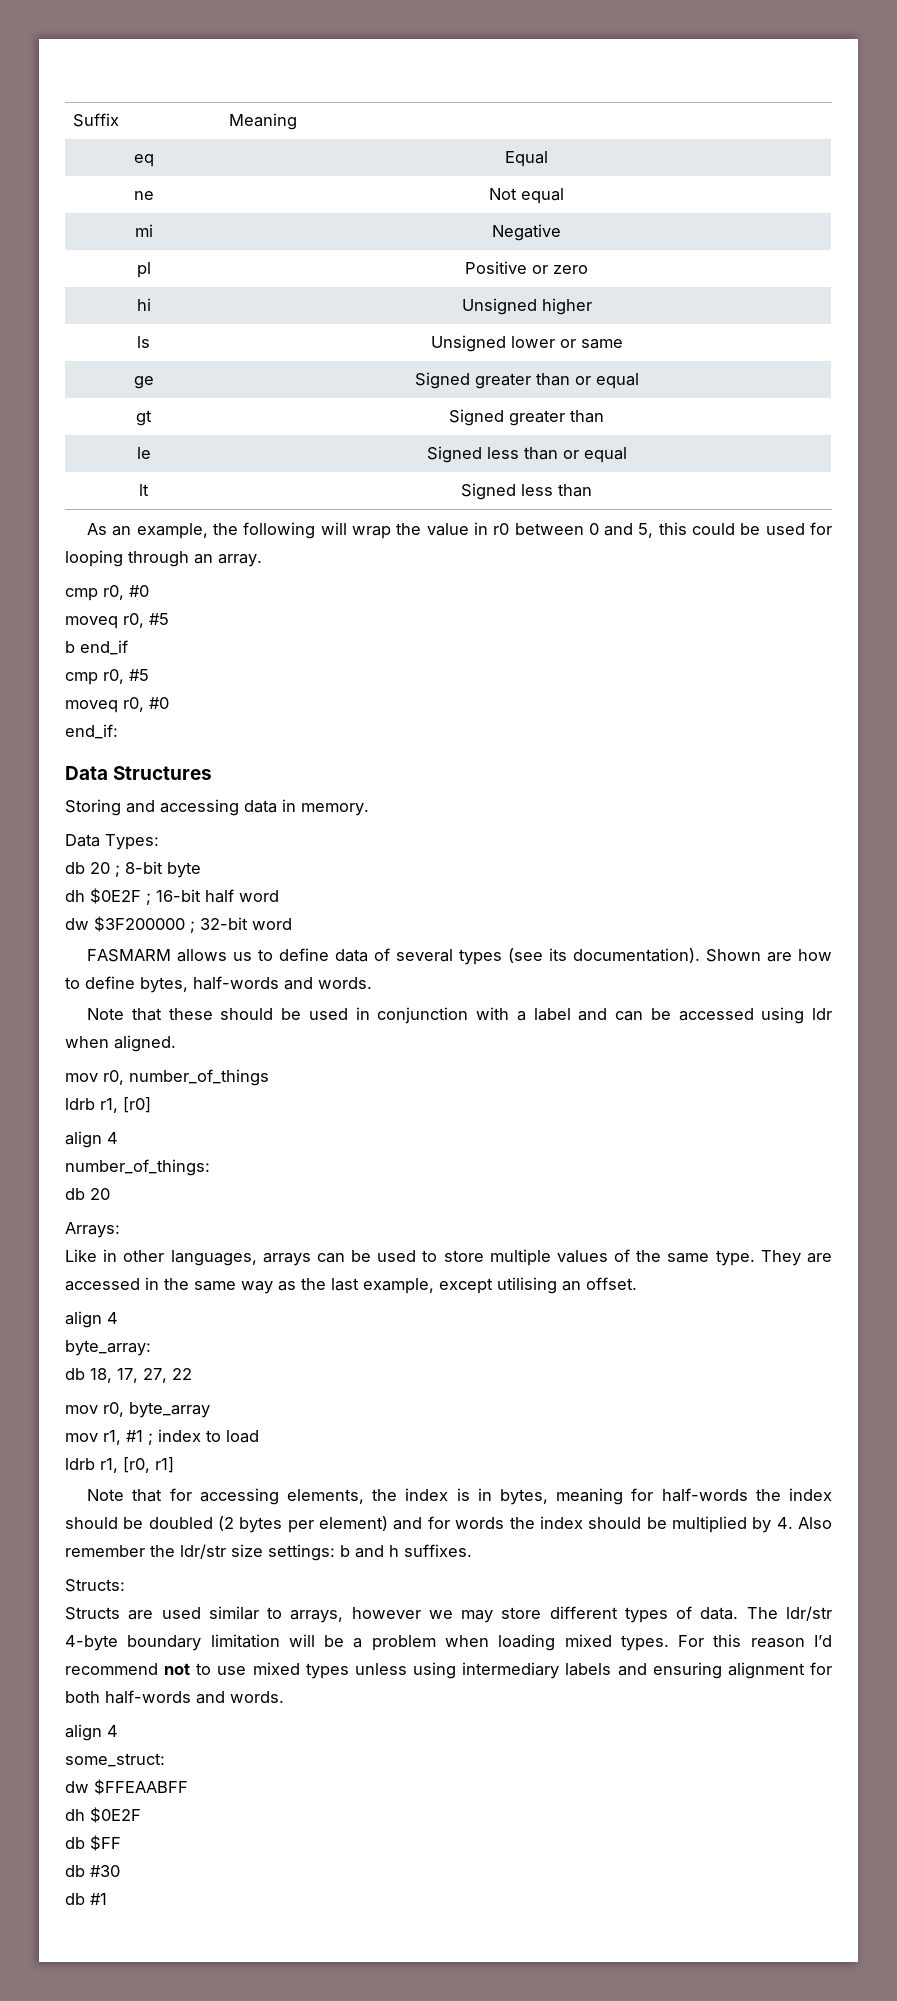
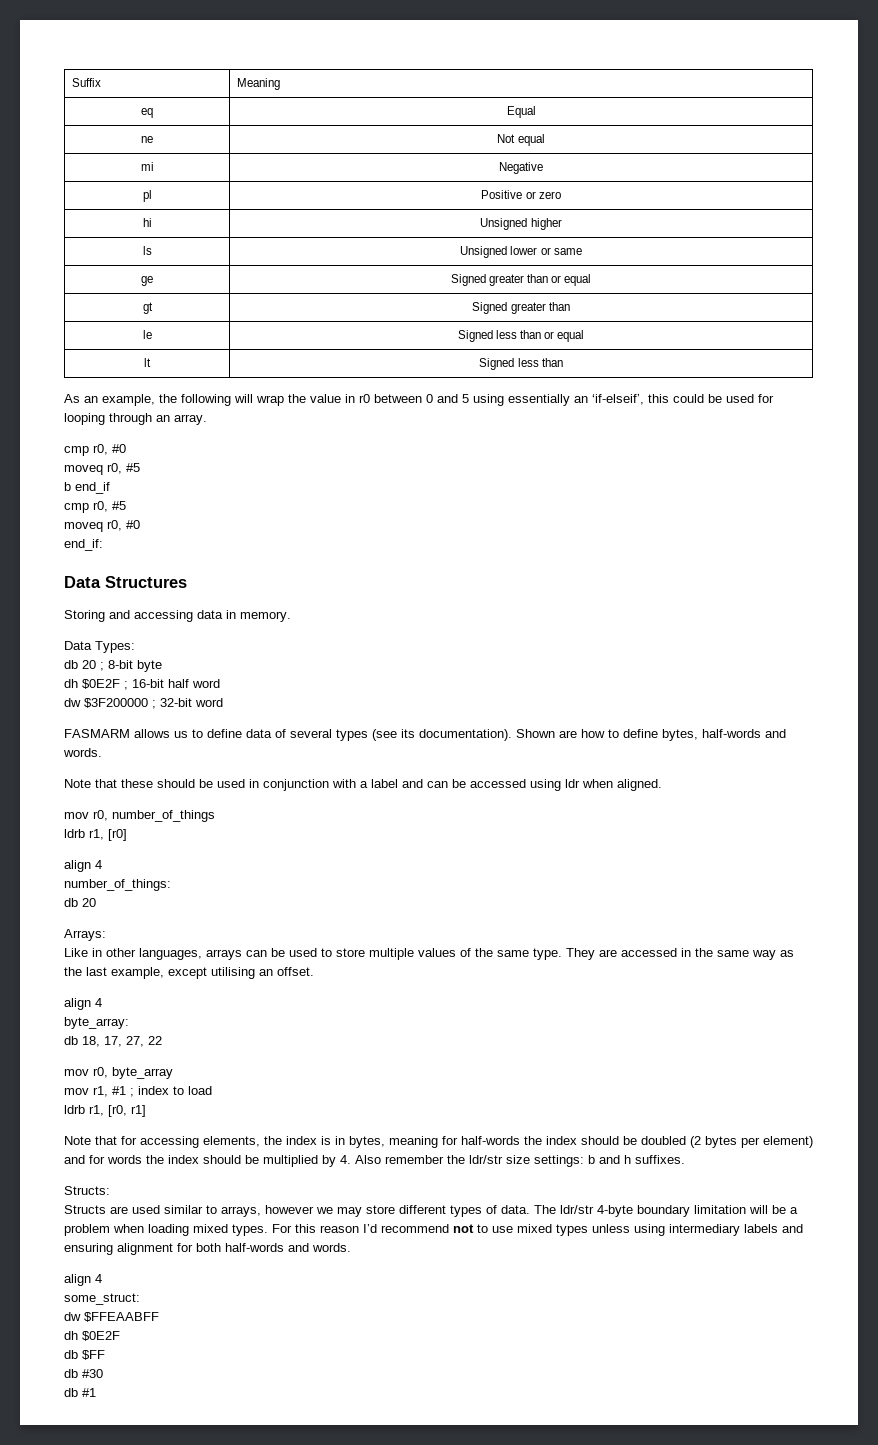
- As an example, the following will wrap the value in r0 between 0 and 5, this could be used for looping through an array.
+ As an example, the following will wrap the value in r0 between 0 and 5 using essentially an ‘if-elseif’, this could be used for looping through an array.

